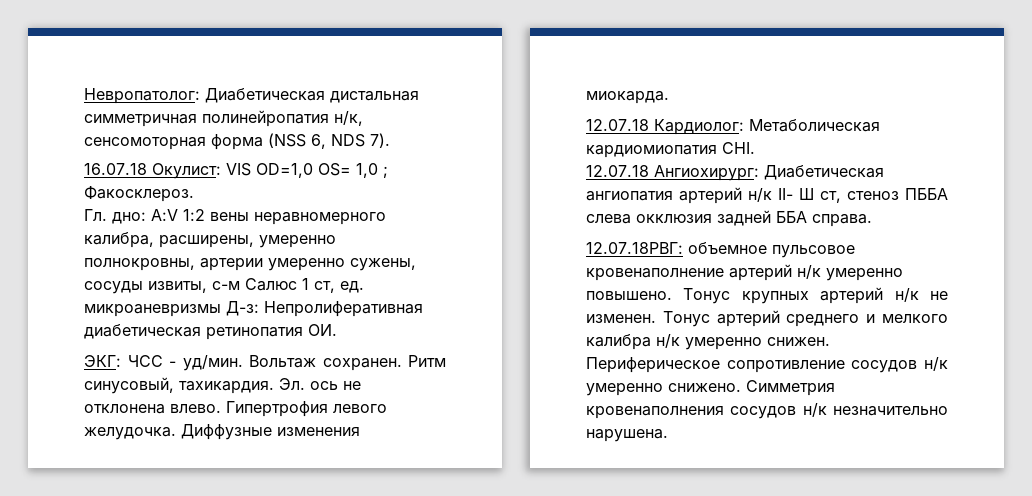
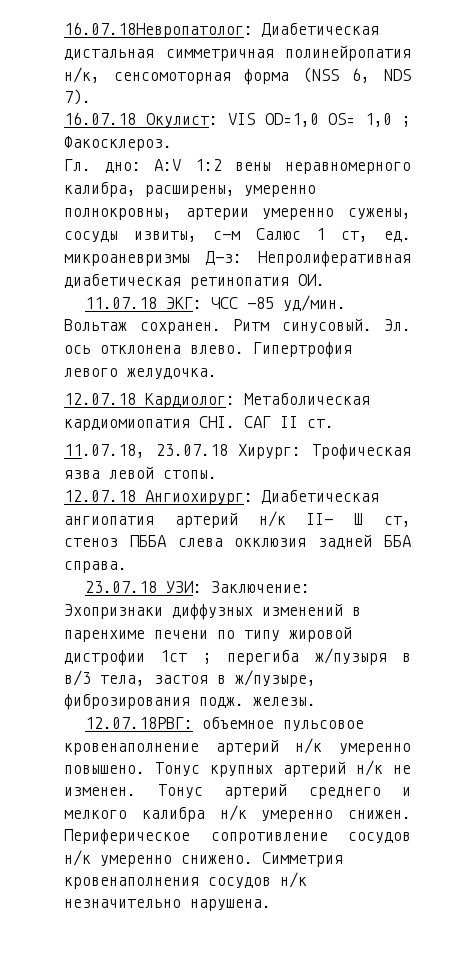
- Невропатолог: Диабетическая дистальная симметричная полинейропатия н/к, сенсомоторная форма (NSS 6, NDS 7).
+ 16.07.18Невропатолог: Диабетическая дистальная симметричная полинейропатия н/к, сенсомоторная форма (NSS 6, NDS 7).
- ЭКГ: ЧСС - уд/мин.
+ 11.07.18 ЭКГ: ЧСС -85 уд/мин.
- Ритм синусовый, тахикардия.
+ Ритм синусовый.
- Эл. ось не отклонена влево.
+ Эл. ось отклонена влево.
- Диффузные изменения миокарда.
- 12.07.18 Кардиолог: Метаболическая кардиомиопатия СНI.
+ 12.07.18 Кардиолог: Метаболическая кардиомиопатия СНI. САГ II ст.
+ 11.07.18, 23.07.18 Хирург: Трофическая язва левой стопы.
+ 23.07.18 УЗИ: Заключение: Эхопризнаки диффузных изменений в паренхиме печени по типу жировой дистрофии 1ст ; перегиба ж/пузыря в в/3 тела, застоя в ж/пузыре, фиброзирования подж. железы.

